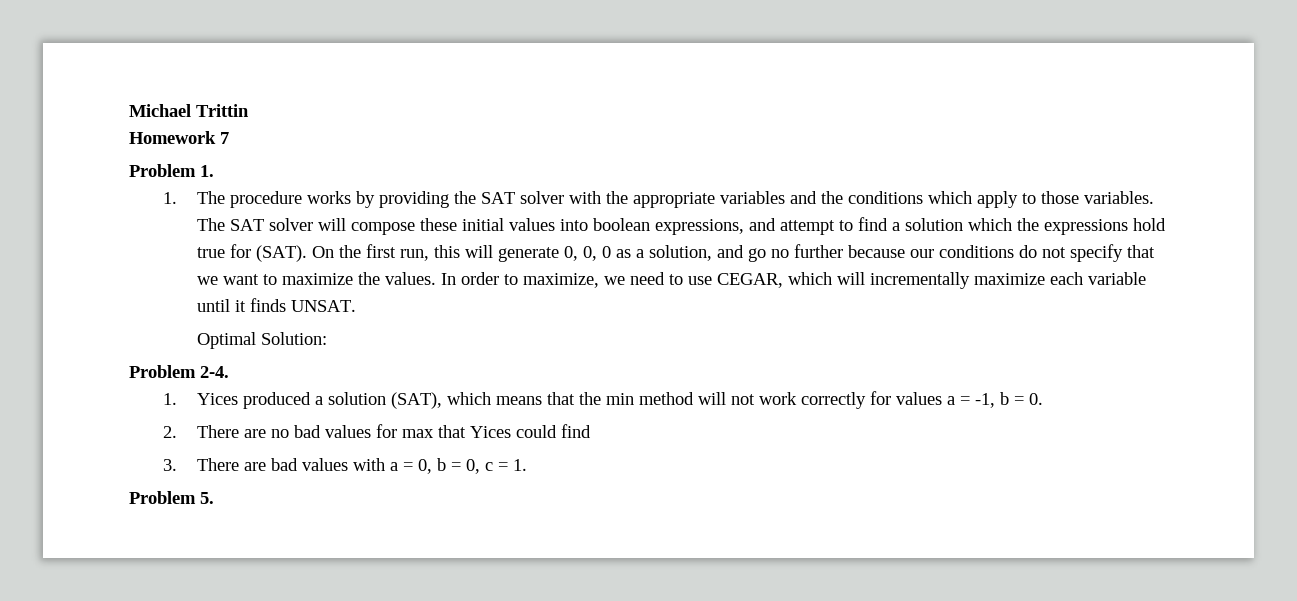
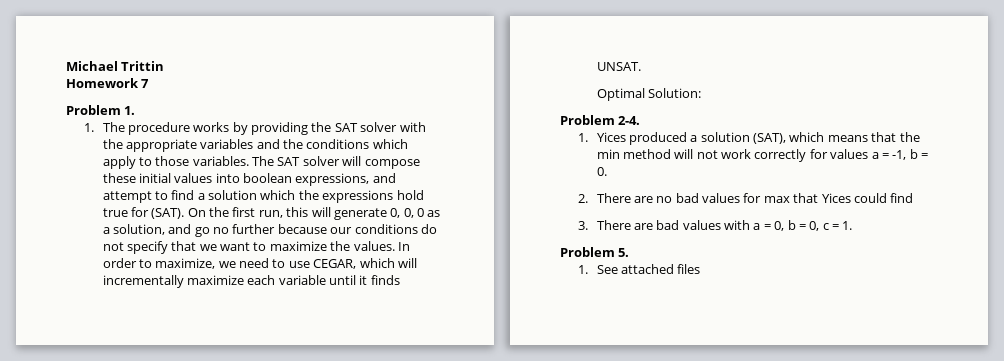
+ 1. See attached files

